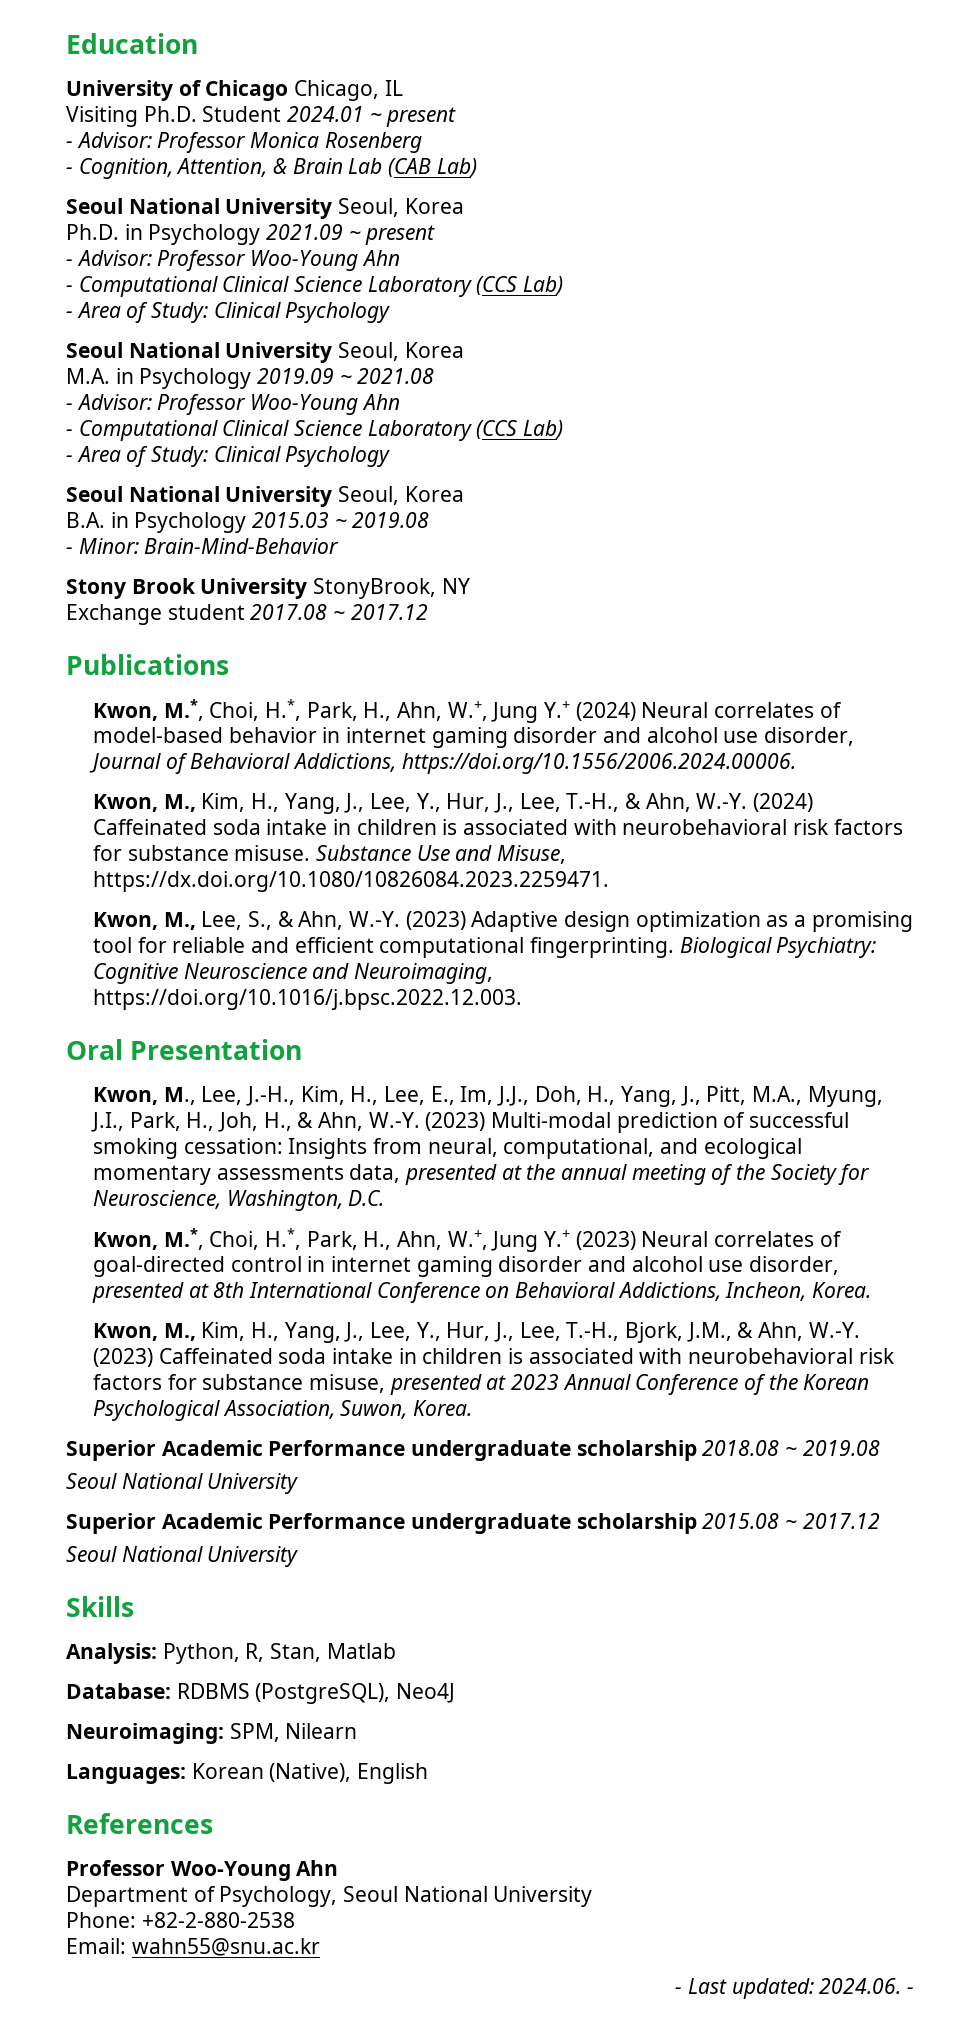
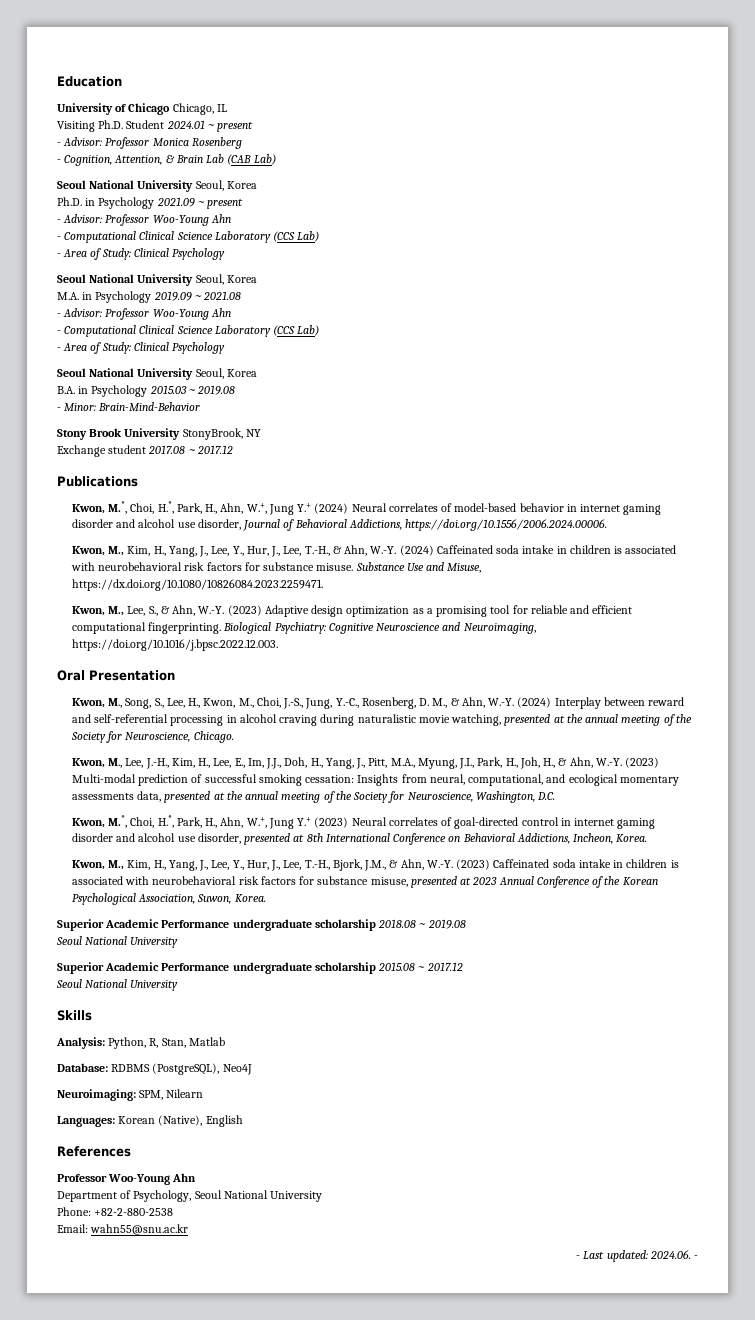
+ Kwon, M., Song, S., Lee, H., Kwon, M., Choi, J.-S., Jung, Y.-C., Rosenberg, D. M., & Ahn, W.-Y. (2024) Interplay between reward and self-referential processing in alcohol craving during naturalistic movie watching, presented at the annual meeting of the Society for Neuroscience, Chicago.

